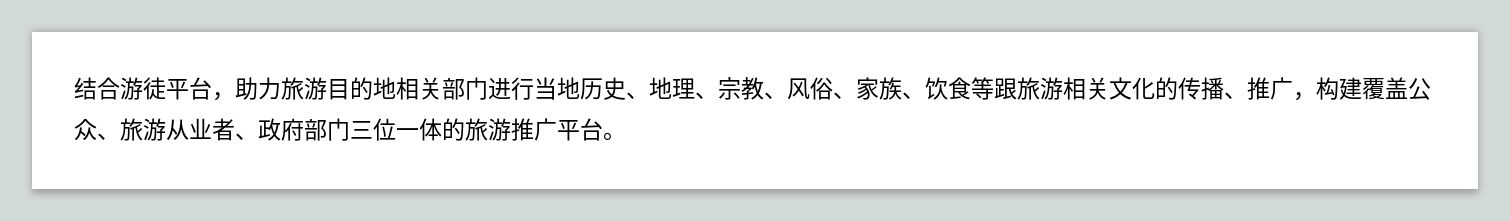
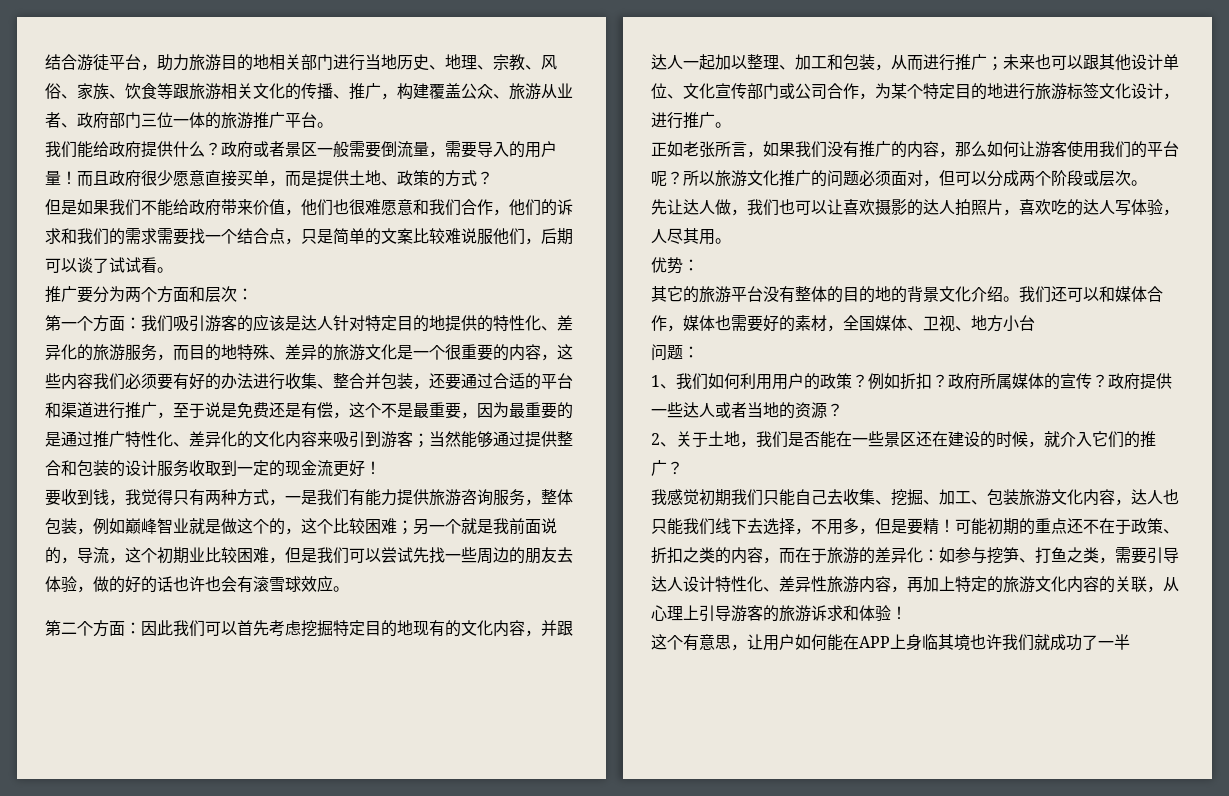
+ 我们能给政府提供什么？政府或者景区一般需要倒流量，需要导入的用户量！而且政府很少愿意直接买单，而是提供土地、政策的方式？
+ 但是如果我们不能给政府带来价值，他们也很难愿意和我们合作，他们的诉求和我们的需求需要找一个结合点，只是简单的文案比较难说服他们，后期可以谈了试试看。
+ 推广要分为两个方面和层次：
+ 第一个方面：我们吸引游客的应该是达人针对特定目的地提供的特性化、差异化的旅游服务，而目的地特殊、差异的旅游文化是一个很重要的内容，这些内容我们必须要有好的办法进行收集、整合并包装，还要通过合适的平台和渠道进行推广，至于说是免费还是有偿，这个不是最重要，因为最重要的是通过推广特性化、差异化的文化内容来吸引到游客；当然能够通过提供整合和包装的设计服务收取到一定的现金流更好！
+ 要收到钱，我觉得只有两种方式，一是我们有能力提供旅游咨询服务，整体包装，例如巅峰智业就是做这个的，这个比较困难；另一个就是我前面说的，导流，这个初期业比较困难，但是我们可以尝试先找一些周边的朋友去体验，做的好的话也许也会有滚雪球效应。
+ 第二个方面：因此我们可以首先考虑挖掘特定目的地现有的文化内容，并跟达人一起加以整理、加工和包装，从而进行推广；未来也可以跟其他设计单位、文化宣传部门或公司合作，为某个特定目的地进行旅游标签文化设计，进行推广。
+ 正如老张所言，如果我们没有推广的内容，那么如何让游客使用我们的平台呢？所以旅游文化推广的问题必须面对，但可以分成两个阶段或层次。
+ 先让达人做，我们也可以让喜欢摄影的达人拍照片，喜欢吃的达人写体验，人尽其用。
+ 优势：
+ 其它的旅游平台没有整体的目的地的背景文化介绍。我们还可以和媒体合作，媒体也需要好的素材，全国媒体、卫视、地方小台
+ 问题：
+ 1、我们如何利用用户的政策？例如折扣？政府所属媒体的宣传？政府提供一些达人或者当地的资源？
+ 2、关于土地，我们是否能在一些景区还在建设的时候，就介入它们的推广？
+ 我感觉初期我们只能自己去收集、挖掘、加工、包装旅游文化内容，达人也只能我们线下去选择，不用多，但是要精！可能初期的重点还不在于政策、折扣之类的内容，而在于旅游的差异化：如参与挖笋、打鱼之类，需要引导达人设计特性化、差异性旅游内容，再加上特定的旅游文化内容的关联，从心理上引导游客的旅游诉求和体验！
+ 这个有意思，让用户如何能在APP上身临其境也许我们就成功了一半

